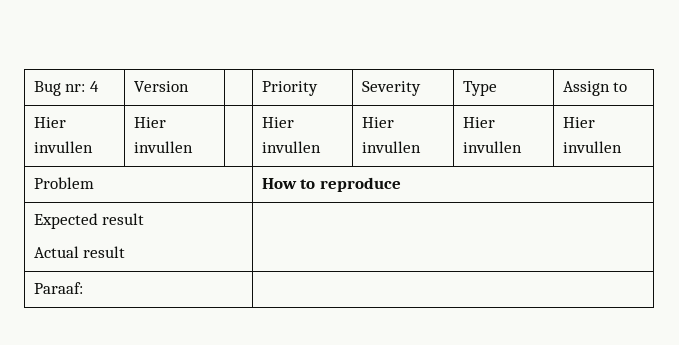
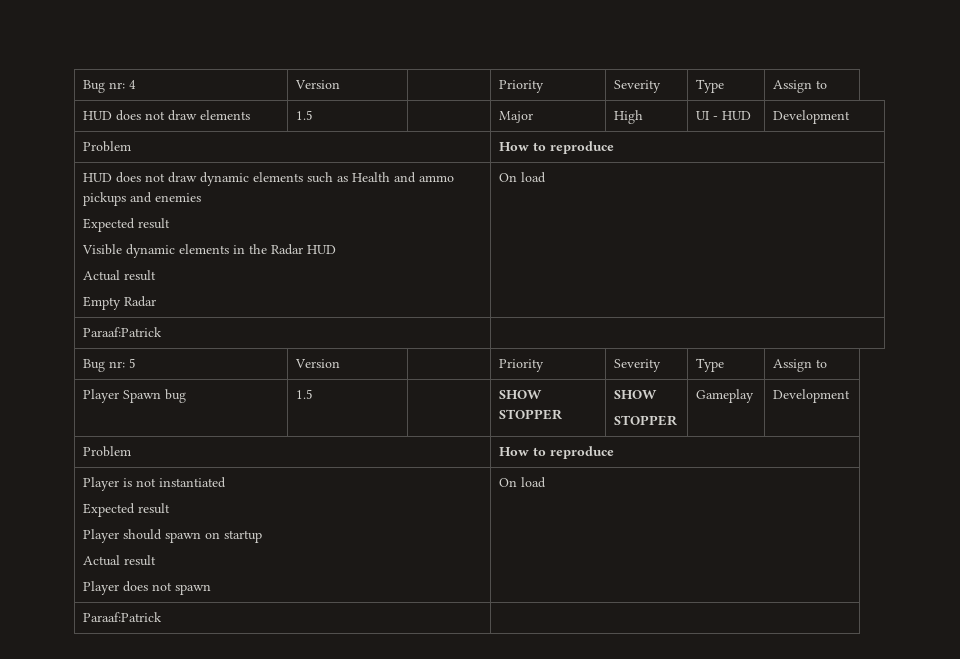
- Hier invullen | Hier invullen | | Hier invullen | Hier invullen | Hier invullen | Hier invullen
+ HUD does not draw elements | 1.5 | | Major | High | UI - HUD | Development
  Problem | How to reproduce
+ HUD does not draw dynamic elements such as Health and ammo pickups and enemies
  Expected result
- Actual result |
- Paraaf: |
+ Visible dynamic elements in the Radar HUD
+ Actual result
+ Empty Radar | On load
+ Paraaf:Patrick |
+ Bug nr: 5 | Version | | Priority | Severity | Type | Assign to
+ Player Spawn bug | 1.5 | | SHOW STOPPER | SHOW
+ STOPPER | Gameplay | Development
+ Problem | How to reproduce
+ Player is not instantiated
+ Expected result
+ Player should spawn on startup
+ Actual result
+ Player does not spawn | On load
+ Paraaf:Patrick |

